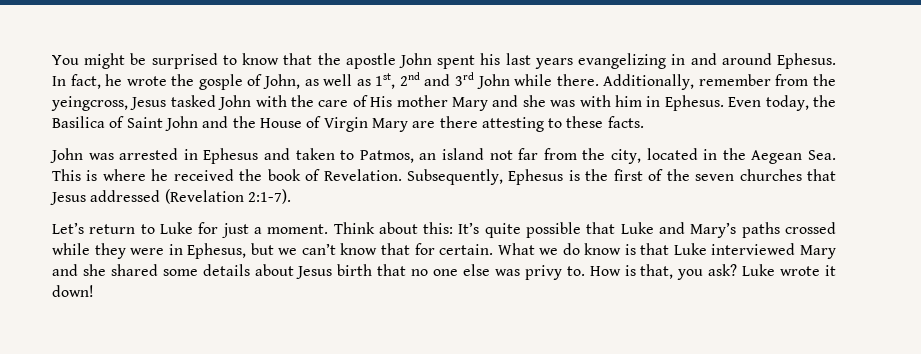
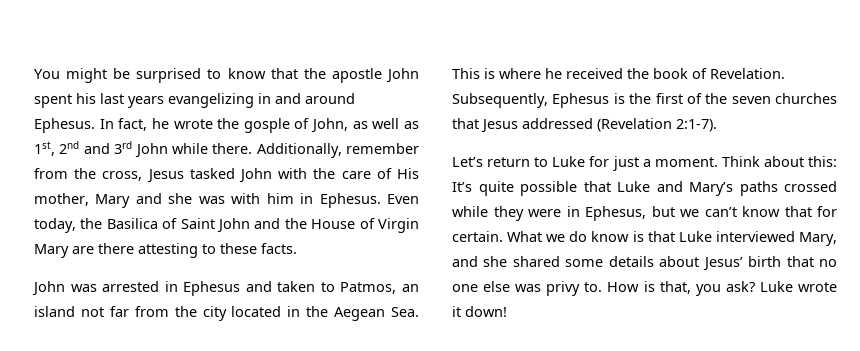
- Additionally, remember from the yeingcross, Jesus tasked John with the care of His mother Mary and she was with him in Ephesus.
+ Additionally, remember from the cross, Jesus tasked John with the care of His mother, Mary and she was with him in Ephesus.
- John was arrested in Ephesus and taken to Patmos, an island not far from the city, located in the Aegean Sea. This is where he received the book of Revelation.
+ John was arrested in Ephesus and taken to Patmos, an island not far from the city located in the Aegean Sea. This is where he received the book of Revelation.
- What we do know is that Luke interviewed Mary and she shared some details about Jesus birth that no one else was privy to.
+ What we do know is that Luke interviewed Mary, and she shared some details about Jesus’ birth that no one else was privy to.

